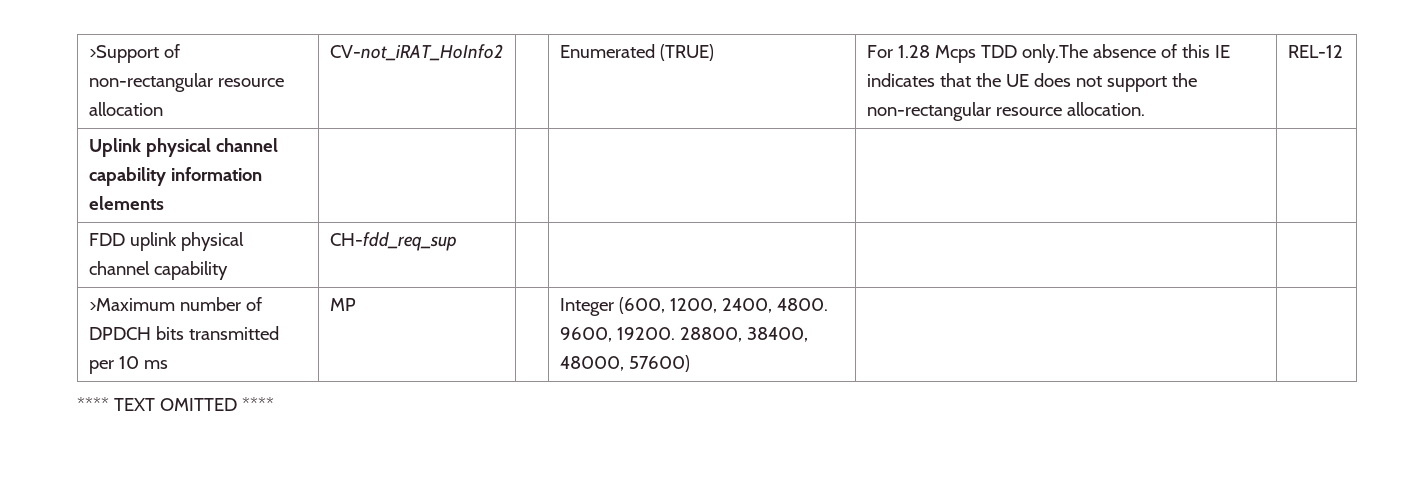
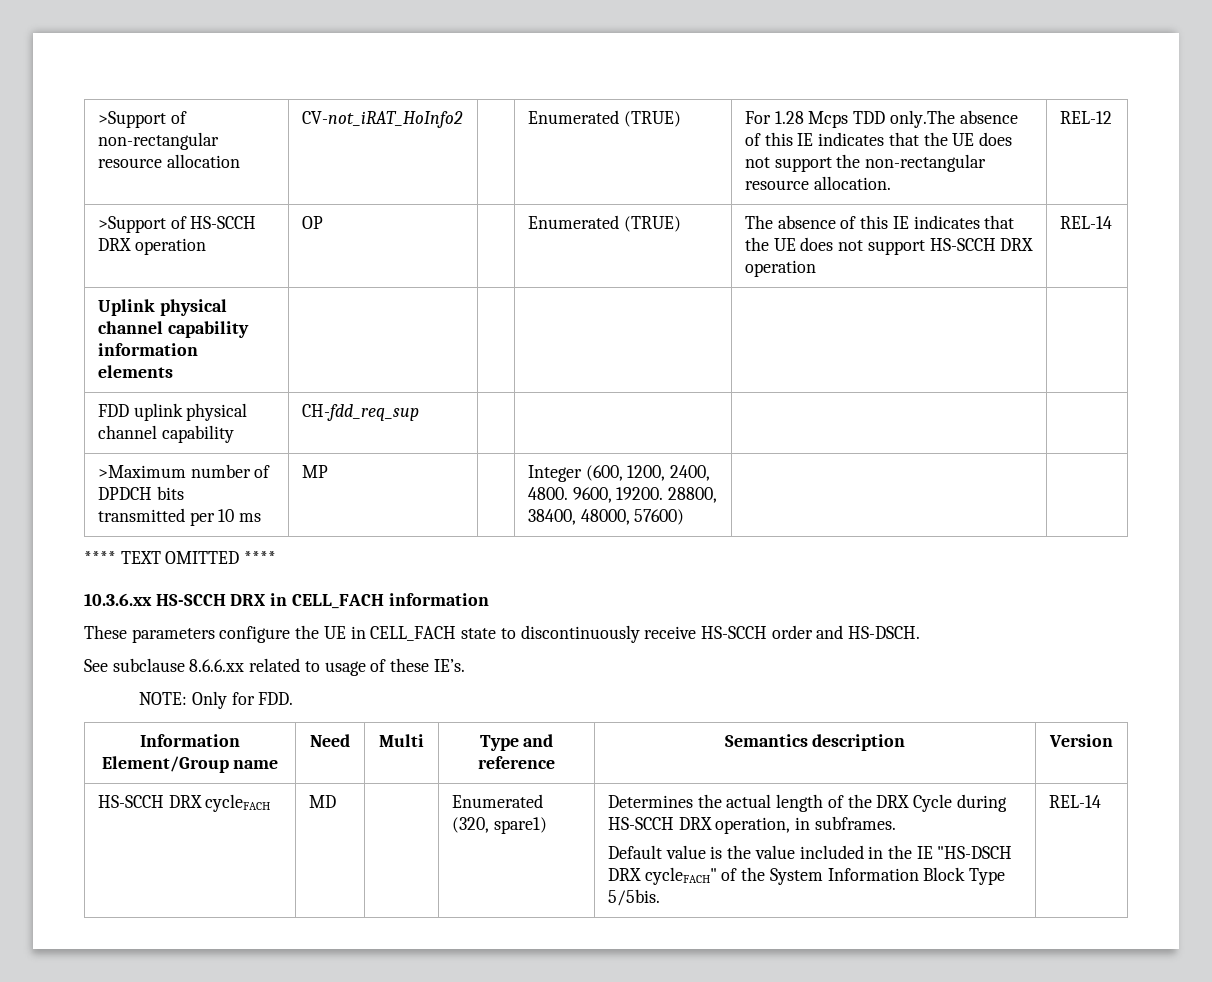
+ >Support of HS-SCCH DRX operation | OP | | Enumerated (TRUE) | The absence of this IE indicates that the UE does not support HS-SCCH DRX operation | REL-14
+ 10.3.6.xx HS-SCCH DRX in CELL_FACH information
+ These parameters configure the UE in CELL_FACH state to discontinuously receive HS-SCCH order and HS-DSCH.
+ See subclause 8.6.6.xx related to usage of these IE’s.
+ NOTE: Only for FDD.
+ Information Element/Group name | Need | Multi | Type and reference | Semantics description | Version
+ HS-SCCH DRX cycleFACH | MD | | Enumerated (320, spare1) | Determines the actual length of the DRX Cycle during HS-SCCH DRX operation, in subframes.
+ Default value is the value included in the IE "HS-DSCH DRX cycleFACH" of the System Information Block Type 5/5bis. | REL-14

